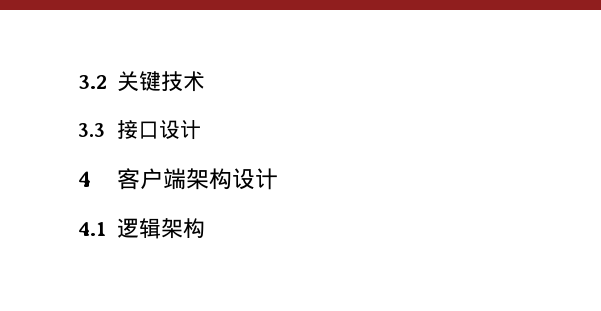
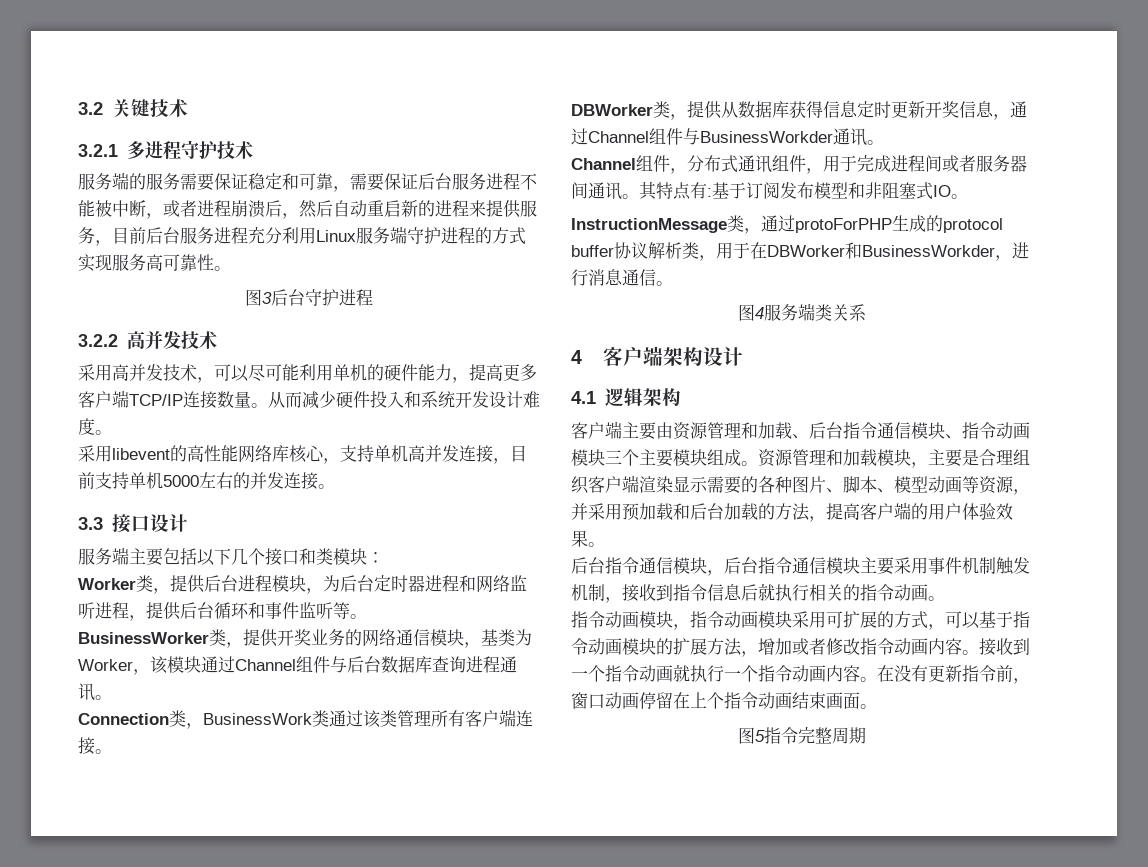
+ 3.2.1多进程守护技术
+ 服务端的服务需要保证稳定和可靠，需要保证后台服务进程不能被中断，或者进程崩溃后，然后自动重启新的进程来提供服务，目前后台服务进程充分利用Linux服务端守护进程的方式实现服务高可靠性。
+ 图3后台守护进程
+ 3.2.2高并发技术
+ 采用高并发技术，可以尽可能利用单机的硬件能力，提高更多客户端TCP/IP连接数量。从而减少硬件投入和系统开发设计难度。
+ 采用libevent的高性能网络库核心，支持单机高并发连接，目前支持单机5000左右的并发连接。
  3.3接口设计
+ 服务端主要包括以下几个接口和类模块：
+ Worker类，提供后台进程模块，为后台定时器进程和网络监听进程，提供后台循环和事件监听等。
+ BusinessWorker类，提供开奖业务的网络通信模块，基类为Worker，该模块通过Channel组件与后台数据库查询进程通讯。
+ Connection类，BusinessWork类通过该类管理所有客户端连接。
+ DBWorker类，提供从数据库获得信息定时更新开奖信息，通过Channel组件与BusinessWorkder通讯。
+ Channel组件，分布式通讯组件，用于完成进程间或者服务器间通讯。其特点有:基于订阅发布模型和非阻塞式IO。
+ InstructionMessage类，通过protoForPHP生成的protocol buffer协议解析类，用于在DBWorker和BusinessWorkder，进行消息通信。
+ 图4服务端类关系
+ 客户端主要由资源管理和加载、后台指令通信模块、指令动画模块三个主要模块组成。资源管理和加载模块，主要是合理组织客户端渲染显示需要的各种图片、脚本、模型动画等资源，并采用预加载和后台加载的方法，提高客户端的用户体验效果。
+ 后台指令通信模块，后台指令通信模块主要采用事件机制触发机制，接收到指令信息后就执行相关的指令动画。
+ 指令动画模块，指令动画模块采用可扩展的方式，可以基于指令动画模块的扩展方法，增加或者修改指令动画内容。接收到一个指令动画就执行一个指令动画内容。在没有更新指令前，窗口动画停留在上个指令动画结束画面。
+ 图5指令完整周期

